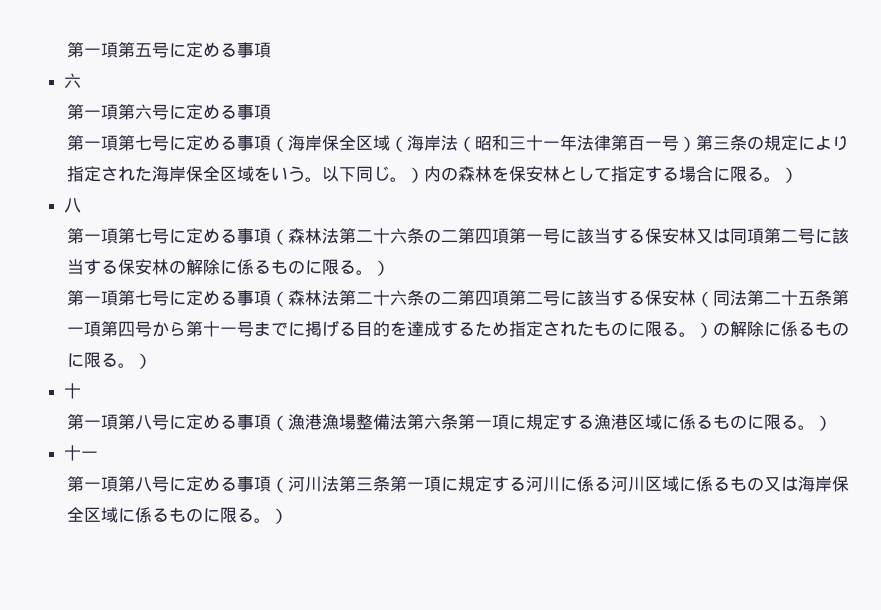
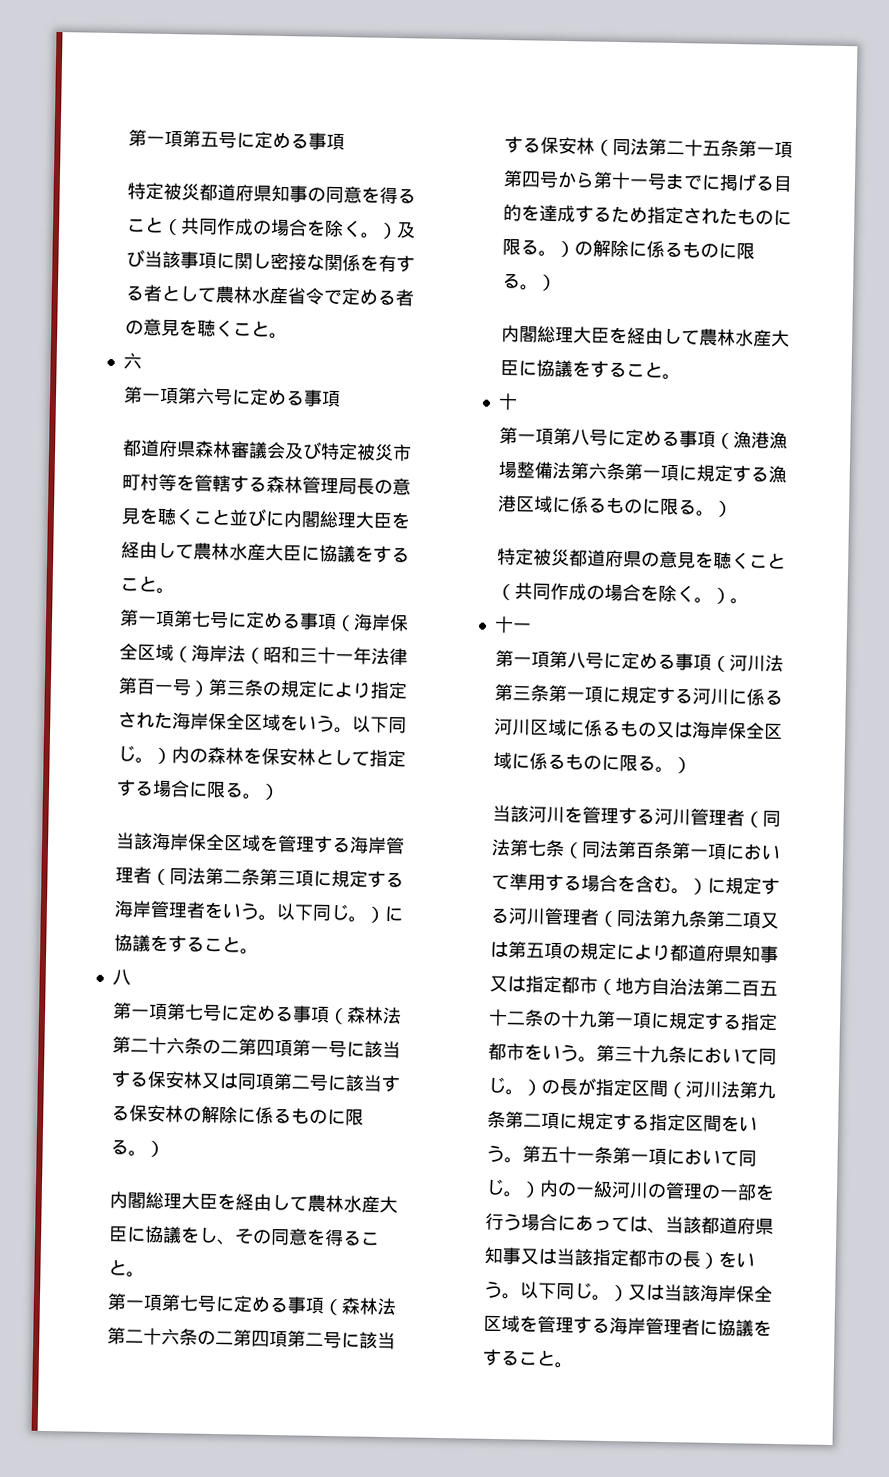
+ 特定被災都道府県知事の同意を得ること（共同作成の場合を除く。）及び当該事項に関し密接な関係を有する者として農林水産省令で定める者の意見を聴くこと。
+ 都道府県森林審議会及び特定被災市町村等を管轄する森林管理局長の意見を聴くこと並びに内閣総理大臣を経由して農林水産大臣に協議をすること。
+ 当該海岸保全区域を管理する海岸管理者（同法第二条第三項に規定する海岸管理者をいう。以下同じ。）に協議をすること。
+ 内閣総理大臣を経由して農林水産大臣に協議をし、その同意を得ること。
  第一項第七号に定める事項（森林法第二十六条の二第四項第二号に該当する保安林（同法第二十五条第一項第四号から第十一号までに掲げる目的を達成するため指定されたものに限る。）の解除に係るものに限る。）
+ 内閣総理大臣を経由して農林水産大臣に協議をすること。
+ 特定被災都道府県の意見を聴くこと（共同作成の場合を除く。）。
+ 当該河川を管理する河川管理者（同法第七条（同法第百条第一項において準用する場合を含む。）に規定する河川管理者（同法第九条第二項又は第五項の規定により都道府県知事又は指定都市（地方自治法第二百五十二条の十九第一項に規定する指定都市をいう。第三十九条において同じ。）の長が指定区間（河川法第九条第二項に規定する指定区間をいう。第五十一条第一項において同じ。）内の一級河川の管理の一部を行う場合にあっては、当該都道府県知事又は当該指定都市の長）をいう。以下同じ。）又は当該海岸保全区域を管理する海岸管理者に協議をすること。

